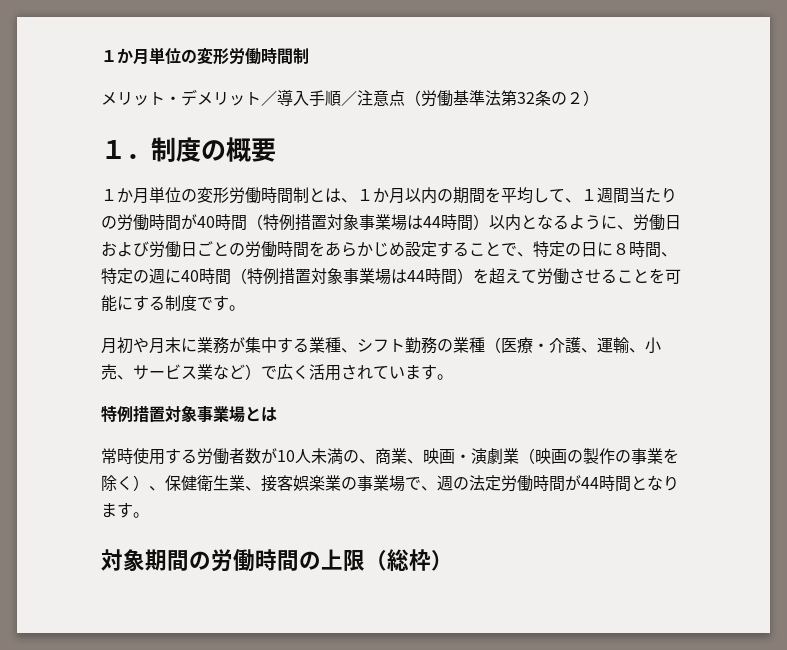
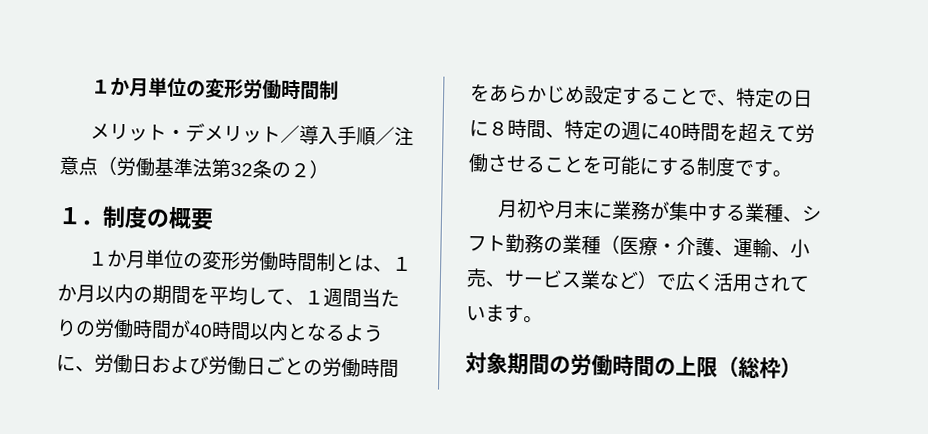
- １か月単位の変形労働時間制とは、１か月以内の期間を平均して、１週間当たりの労働時間が40時間（特例措置対象事業場は44時間）以内となるように、労働日および労働日ごとの労働時間をあらかじめ設定することで、特定の日に８時間、特定の週に40時間（特例措置対象事業場は44時間）を超えて労働させることを可能にする制度です。
+ １か月単位の変形労働時間制とは、１か月以内の期間を平均して、１週間当たりの労働時間が40時間以内となるように、労働日および労働日ごとの労働時間をあらかじめ設定することで、特定の日に８時間、特定の週に40時間を超えて労働させることを可能にする制度です。
- 特例措置対象事業場とは
- 常時使用する労働者数が10人未満の、商業、映画・演劇業（映画の製作の事業を除く）、保健衛生業、接客娯楽業の事業場で、週の法定労働時間が44時間となります。

